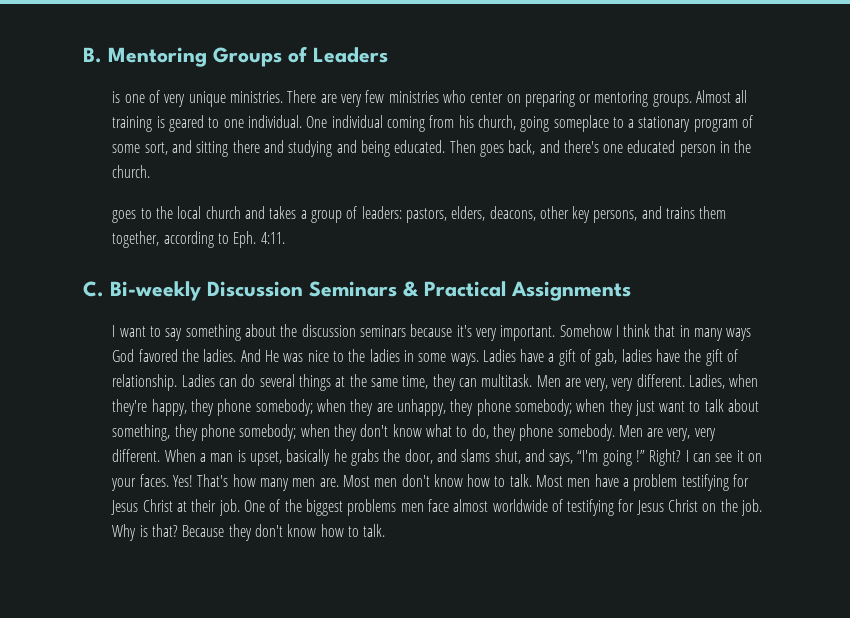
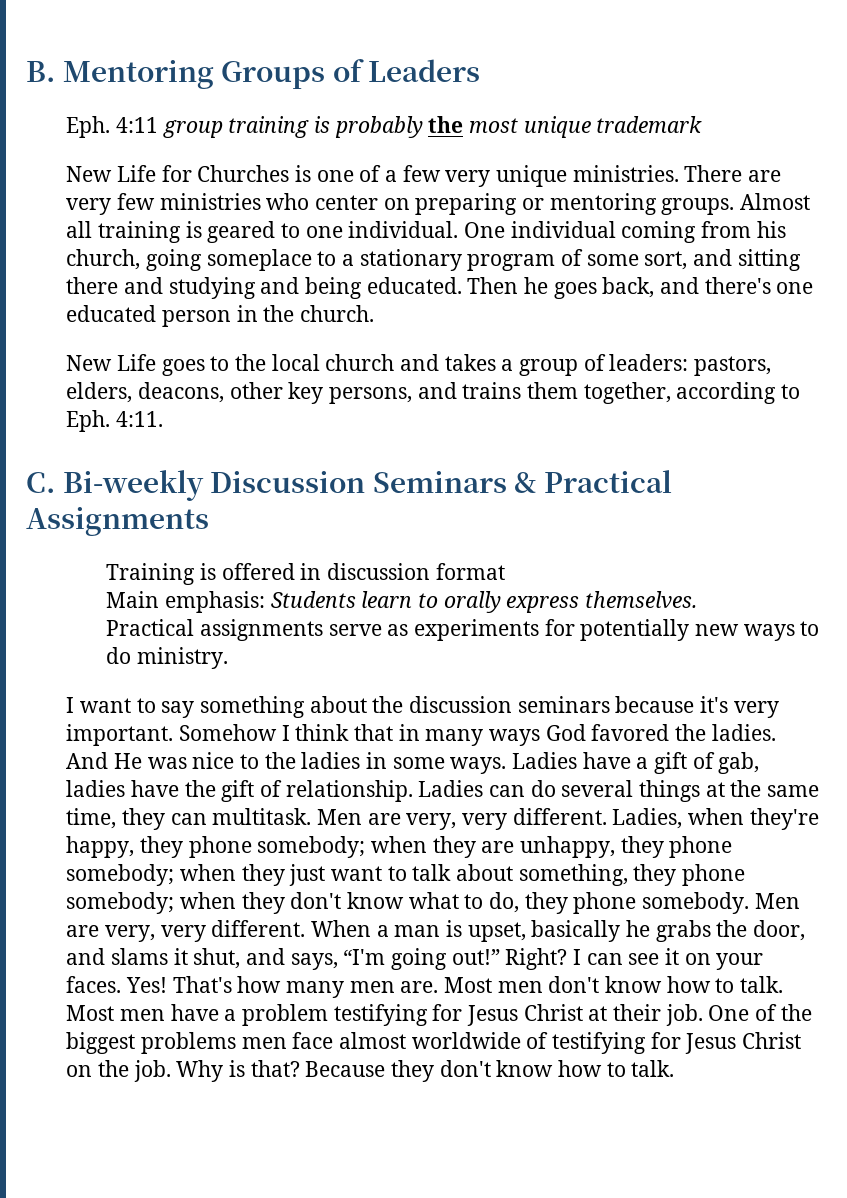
- is one of very unique ministries.
+ Eph. 4:11 group training is probably the most unique trademark
+ New Life for Churches is one of a few very unique ministries.
- Then goes back, and there's one educated person in the church.
+ Then he goes back, and there's one educated person in the church.
- goes to the local church and takes a group of leaders: pastors, elders, deacons, other key persons, and trains them together, according to Eph. 4:11.
+ New Life goes to the local church and takes a group of leaders: pastors, elders, deacons, other key persons, and trains them together, according to Eph. 4:11.
+ Training is offered in discussion format
+ Main emphasis: Students learn to orally express themselves.
+ Practical assignments serve as experiments for potentially new ways to do ministry.
- When a man is upset, basically he grabs the door, and slams shut, and says, “I'm going !”
+ When a man is upset, basically he grabs the door, and slams it shut, and says, “I'm going out!”

